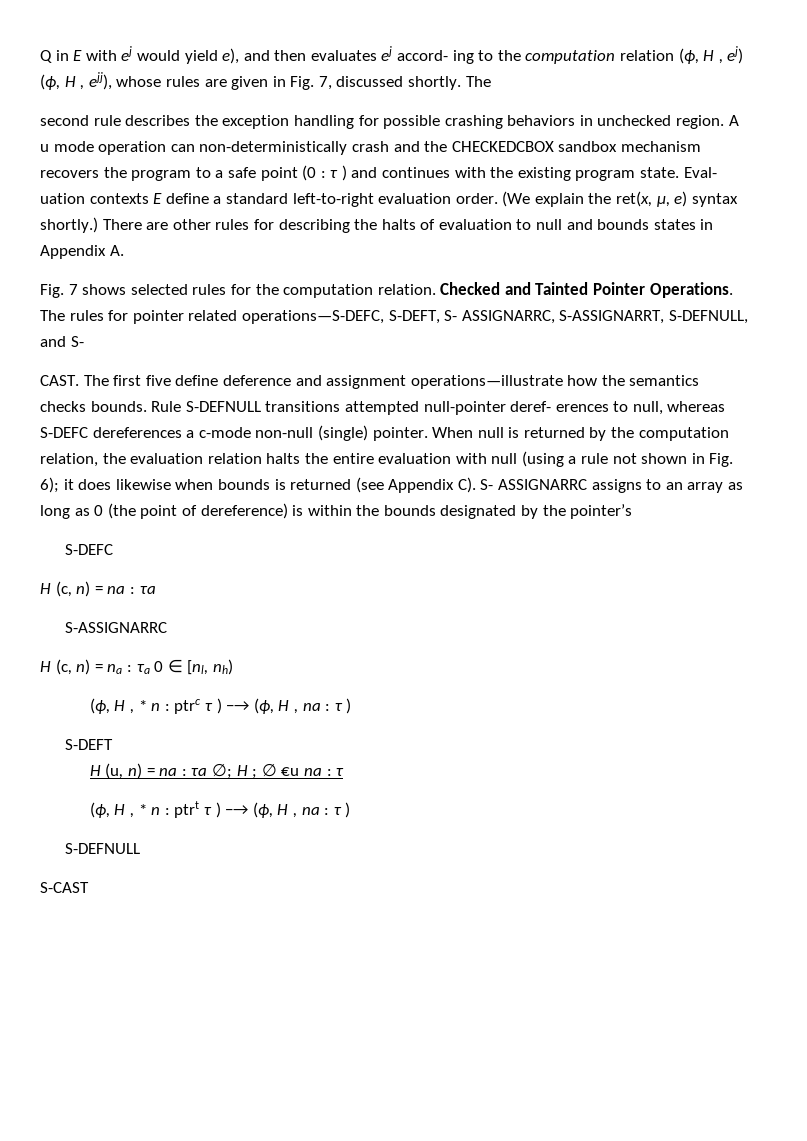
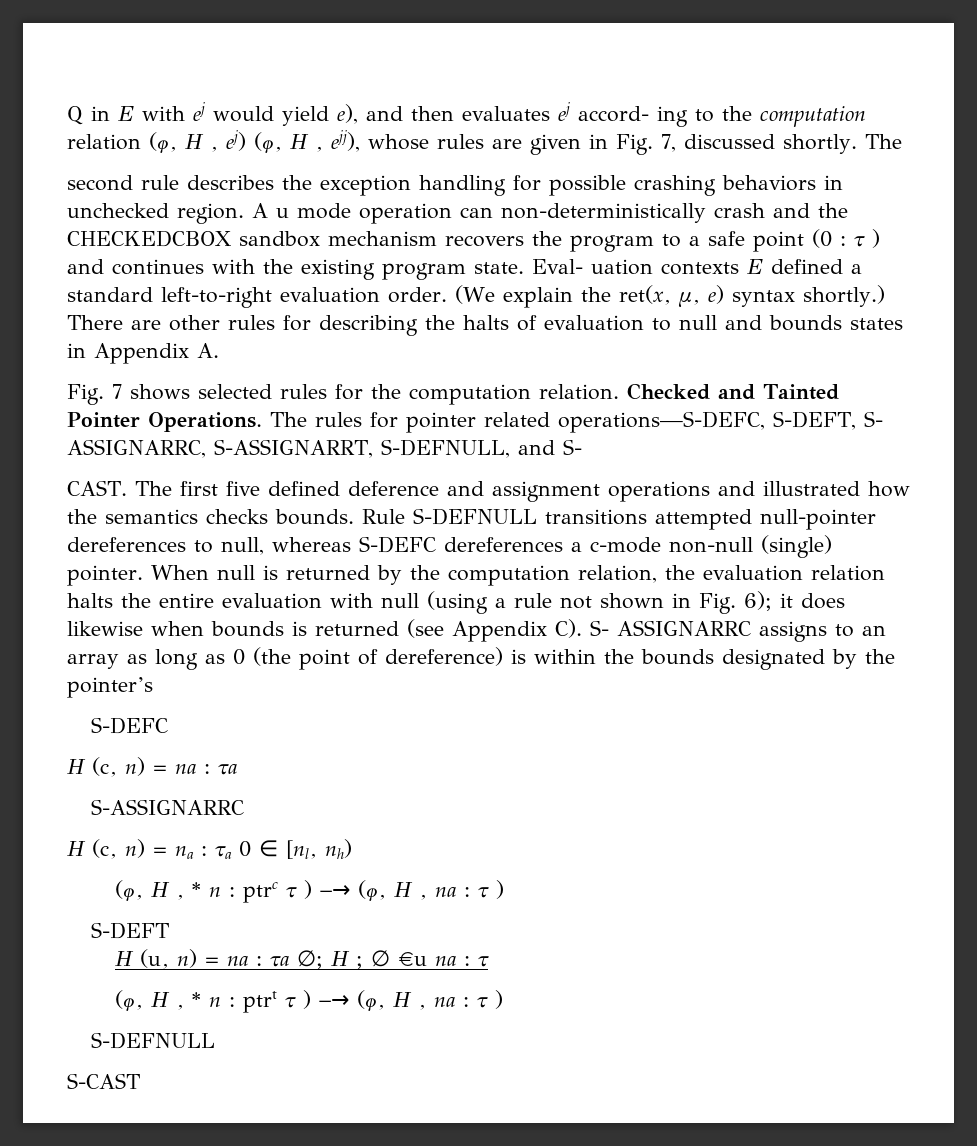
- Eval- uation contexts E define a standard left-to-right evaluation order.
+ Eval- uation contexts E defined a standard left-to-right evaluation order.
- The first five define deference and assignment operations—illustrate how the semantics checks bounds.
+ The first five defined deference and assignment operations and illustrated how the semantics checks bounds.
- Rule S-DEFNULL transitions attempted null-pointer deref- erences to null, whereas S-DEFC dereferences a c-mode non-null (single) pointer.
+ Rule S-DEFNULL transitions attempted null-pointer dereferences to null, whereas S-DEFC dereferences a c-mode non-null (single) pointer.

